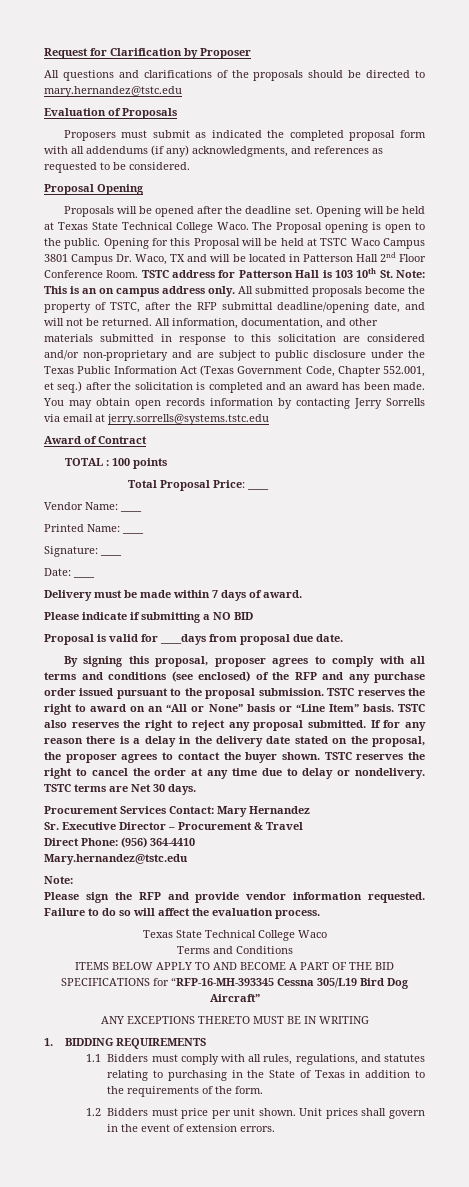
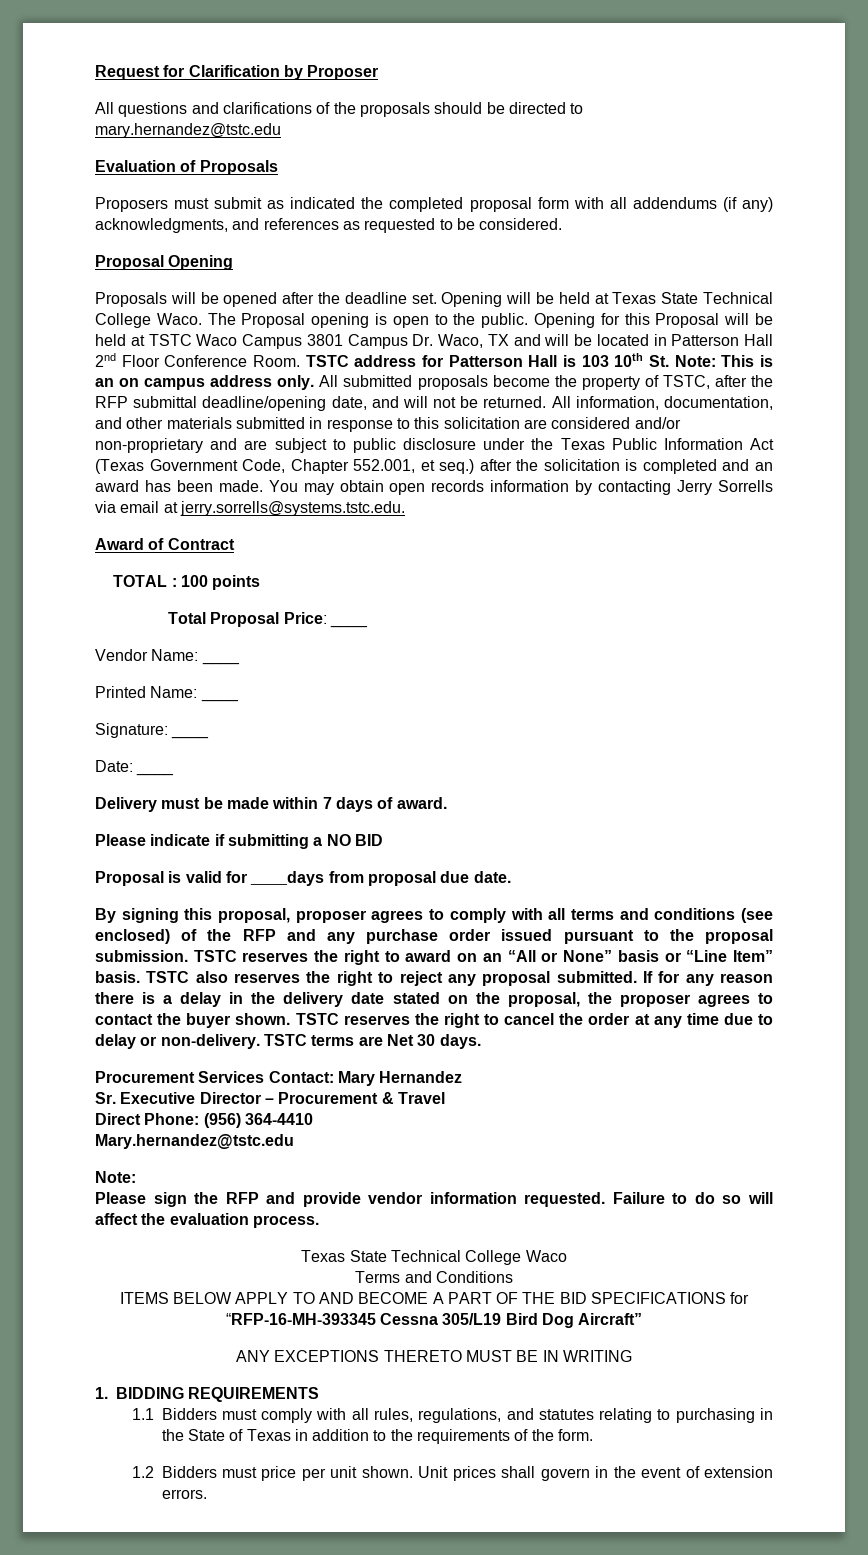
- You may obtain open records information by contacting Jerry Sorrells via email at jerry.sorrells@systems.tstc.edu
+ You may obtain open records information by contacting Jerry Sorrells via email at jerry.sorrells@systems.tstc.edu.
- TSTC reserves the right to cancel the order at any time due to delay or nondelivery.
+ TSTC reserves the right to cancel the order at any time due to delay or non-delivery.

